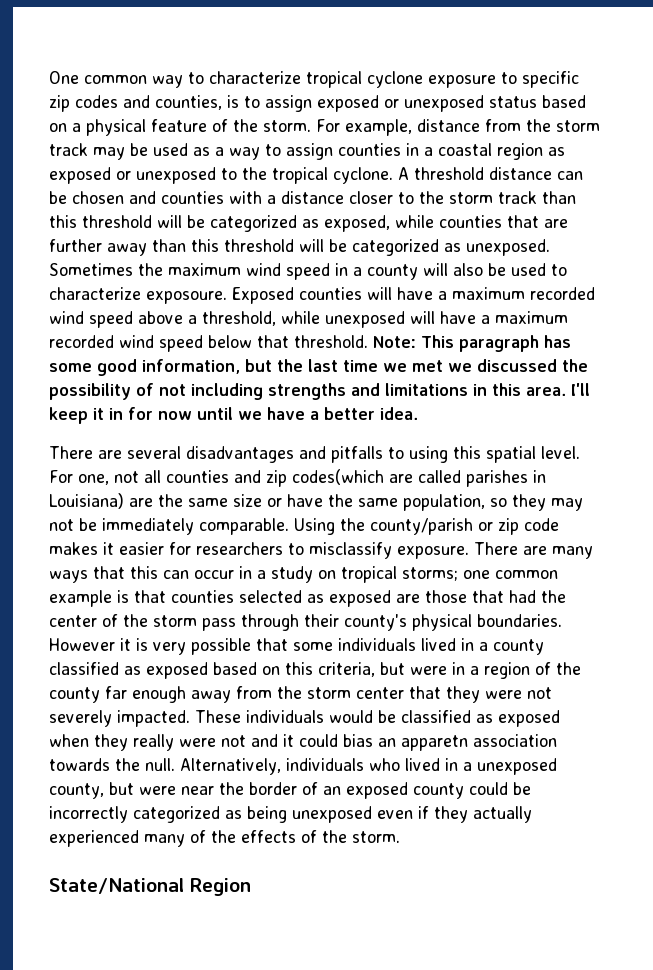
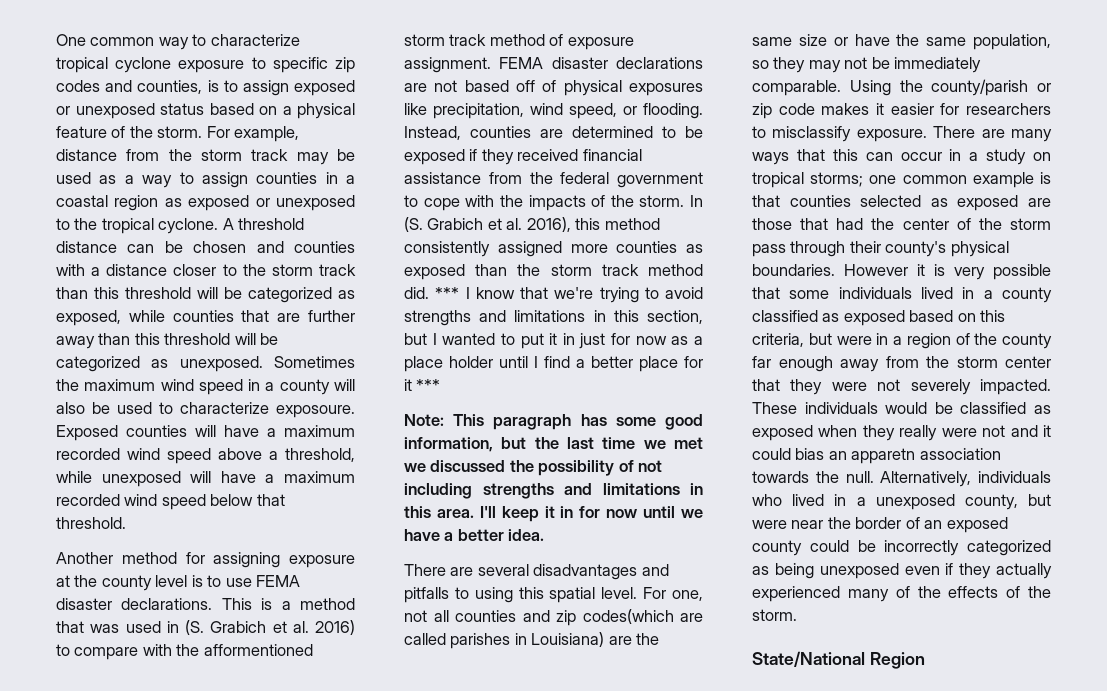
- Exposed counties will have a maximum recorded wind speed above a threshold, while unexposed will have a maximum recorded wind speed below that threshold. Note: This paragraph has some good information, but the last time we met we discussed the possibility of not including strengths and limitations in this area.
+ Exposed counties will have a maximum recorded wind speed above a threshold, while unexposed will have a maximum recorded wind speed below that threshold.
+ Another method for assigning exposure at the county level is to use FEMA disaster declarations. This is a method that was used in (S. Grabich et al. 2016) to compare with the afformentioned storm track method of exposure assignment. FEMA disaster declarations are not based off of physical exposures like precipitation, wind speed, or flooding. Instead, counties are determined to be exposed if they received financial assistance from the federal government to cope with the impacts of the storm. In (S. Grabich et al. 2016), this method consistently assigned more counties as exposed than the storm track method did. *** I know that we're trying to avoid strengths and limitations in this section, but I wanted to put it in just for now as a place holder until I find a better place for it ***
+ Note: This paragraph has some good information, but the last time we met we discussed the possibility of not including strengths and limitations in this area.

